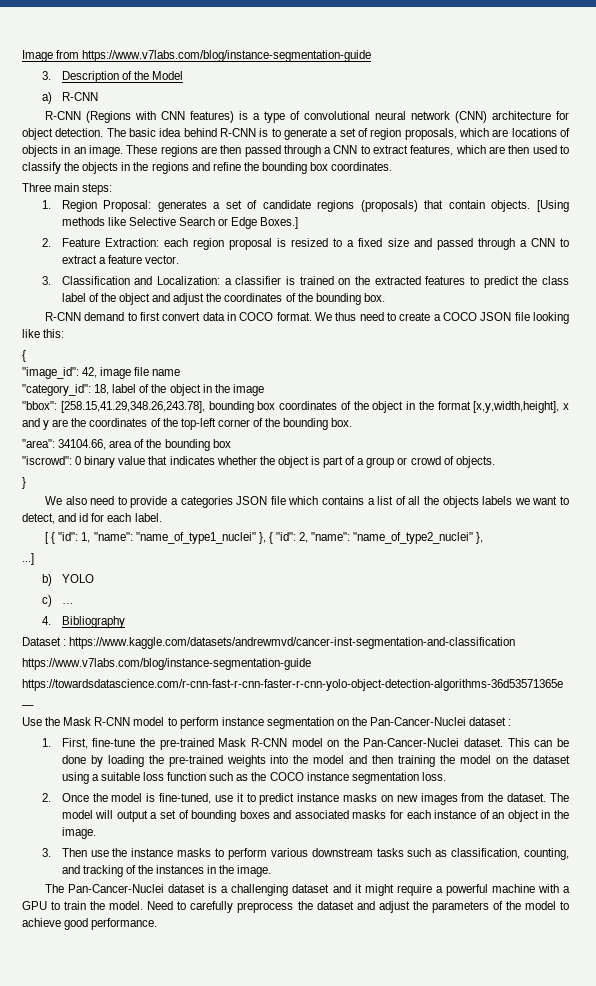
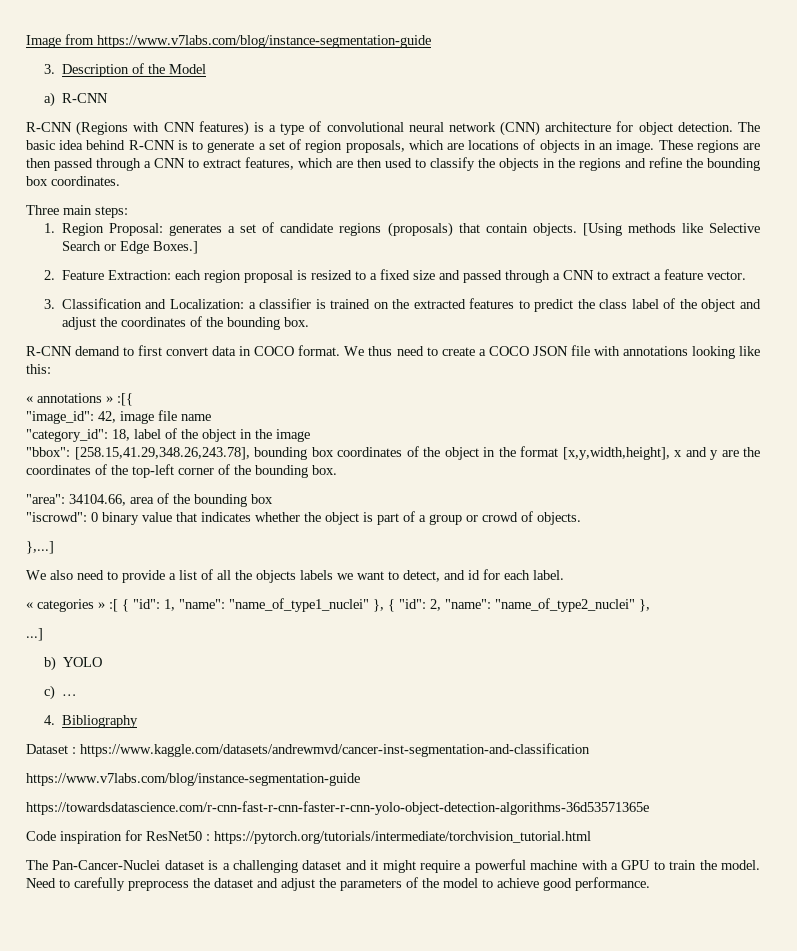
- We thus need to create a COCO JSON file looking like this:
- {
+ We thus need to create a COCO JSON file with annotations looking like this:
+ « annotations » :[{
- }
+ },...]
- We also need to provide a categories JSON file which contains a list of all the objects labels we want to detect, and id for each label.
+ We also need to provide a list of all the objects labels we want to detect, and id for each label.
- [ { "id": 1, "name": "name_of_type1_nuclei" }, { "id": 2, "name": "name_of_type2_nuclei" },
+ « categories » :[ { "id": 1, "name": "name_of_type1_nuclei" }, { "id": 2, "name": "name_of_type2_nuclei" },
- —
- Use the Mask R-CNN model to perform instance segmentation on the Pan-Cancer-Nuclei dataset :
- 1. First, fine-tune the pre-trained Mask R-CNN model on the Pan-Cancer-Nuclei dataset. This can be done by loading the pre-trained weights into the model and then training the model on the dataset using a suitable loss function such as the COCO instance segmentation loss.
- 2. Once the model is fine-tuned, use it to predict instance masks on new images from the dataset. The model will output a set of bounding boxes and associated masks for each instance of an object in the image.
- 3. Then use the instance masks to perform various downstream tasks such as classification, counting, and tracking of the instances in the image.
+ Code inspiration for ResNet50 : https://pytorch.org/tutorials/intermediate/torchvision_tutorial.html

